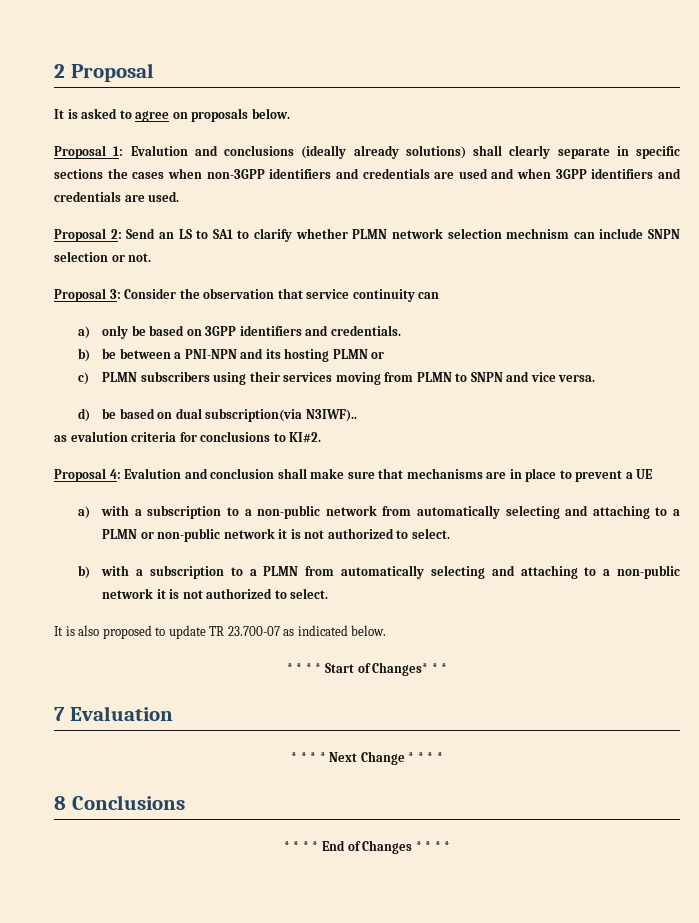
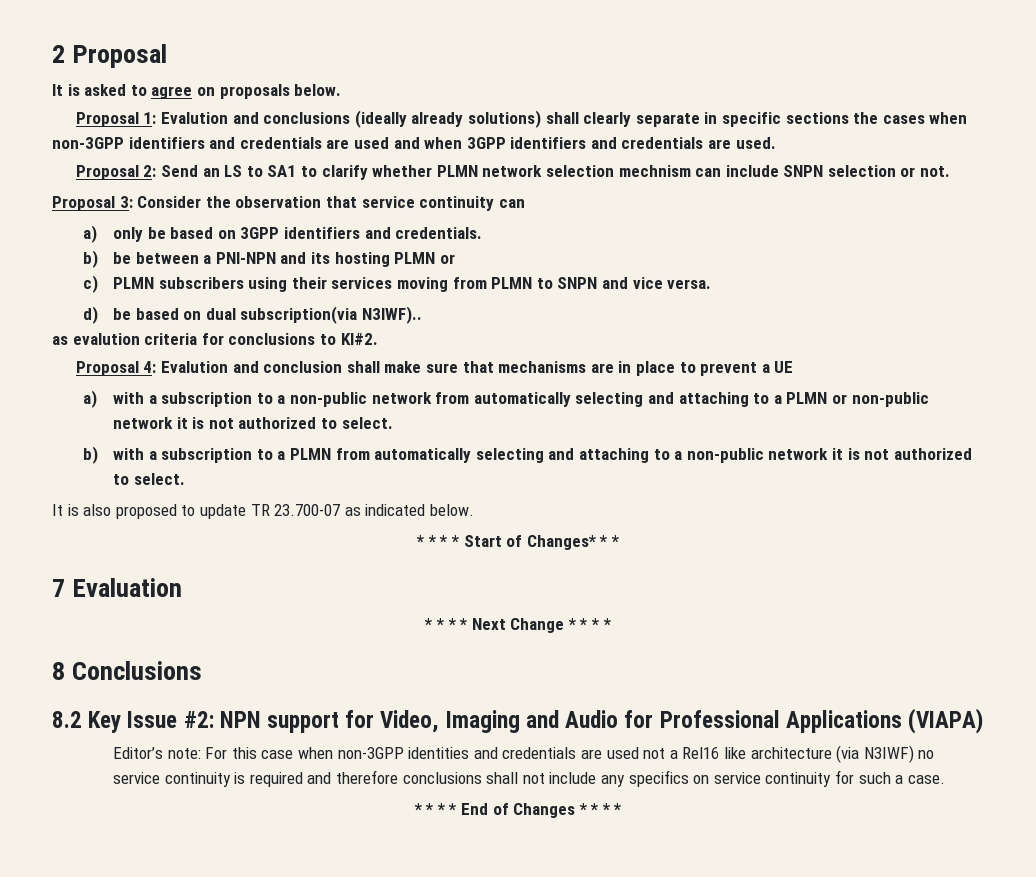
+ 8.2 Key Issue #2: NPN support for Video, Imaging and Audio for Professional Applications (VIAPA)
+ Editor’s note: For this case when non-3GPP identities and credentials are used not a Rel16 like architecture (via N3IWF) no service continuity is required and therefore conclusions shall not include any specifics on service continuity for such a case.

